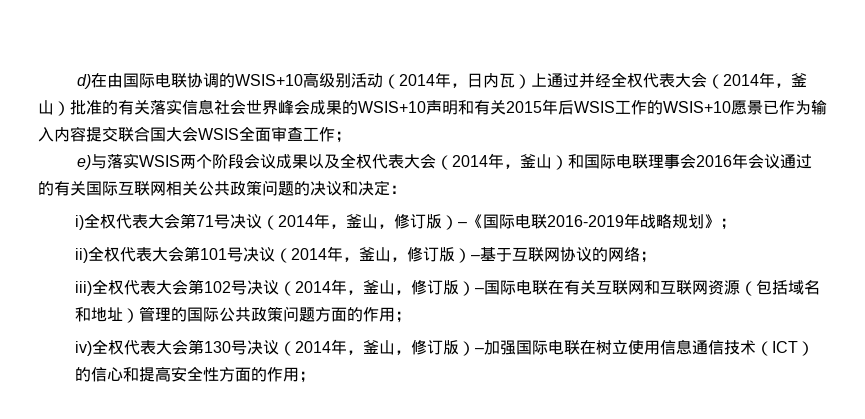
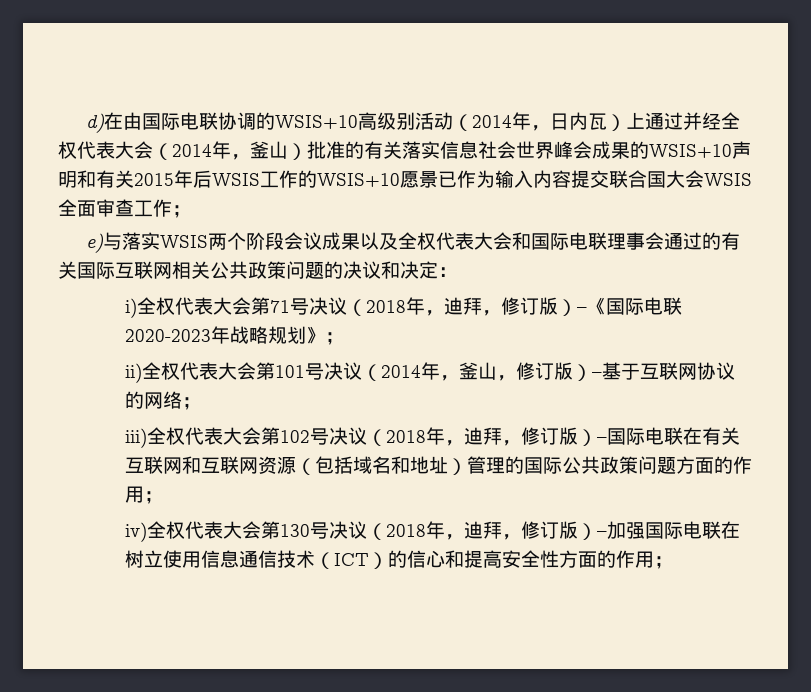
- e)与落实WSIS两个阶段会议成果以及全权代表大会（2014年，釜山）和国际电联理事会2016年会议通过的有关国际互联网相关公共政策问题的决议和决定：
+ e)与落实WSIS两个阶段会议成果以及全权代表大会和国际电联理事会通过的有关国际互联网相关公共政策问题的决议和决定：
- i)全权代表大会第71号决议（2014年，釜山，修订版）–《国际电联2016-2019年战略规划》；
+ i)全权代表大会第71号决议（2018年，迪拜，修订版）–《国际电联2020-2023年战略规划》；
- iii)全权代表大会第102号决议（2014年，釜山，修订版）–国际电联在有关互联网和互联网资源（包括域名和地址）管理的国际公共政策问题方面的作用；
+ iii)全权代表大会第102号决议（2018年，迪拜，修订版）–国际电联在有关互联网和互联网资源（包括域名和地址）管理的国际公共政策问题方面的作用；
- iv)全权代表大会第130号决议（2014年，釜山，修订版）–加强国际电联在树立使用信息通信技术（ICT）的信心和提高安全性方面的作用；
+ iv)全权代表大会第130号决议（2018年，迪拜，修订版）–加强国际电联在树立使用信息通信技术（ICT）的信心和提高安全性方面的作用；

